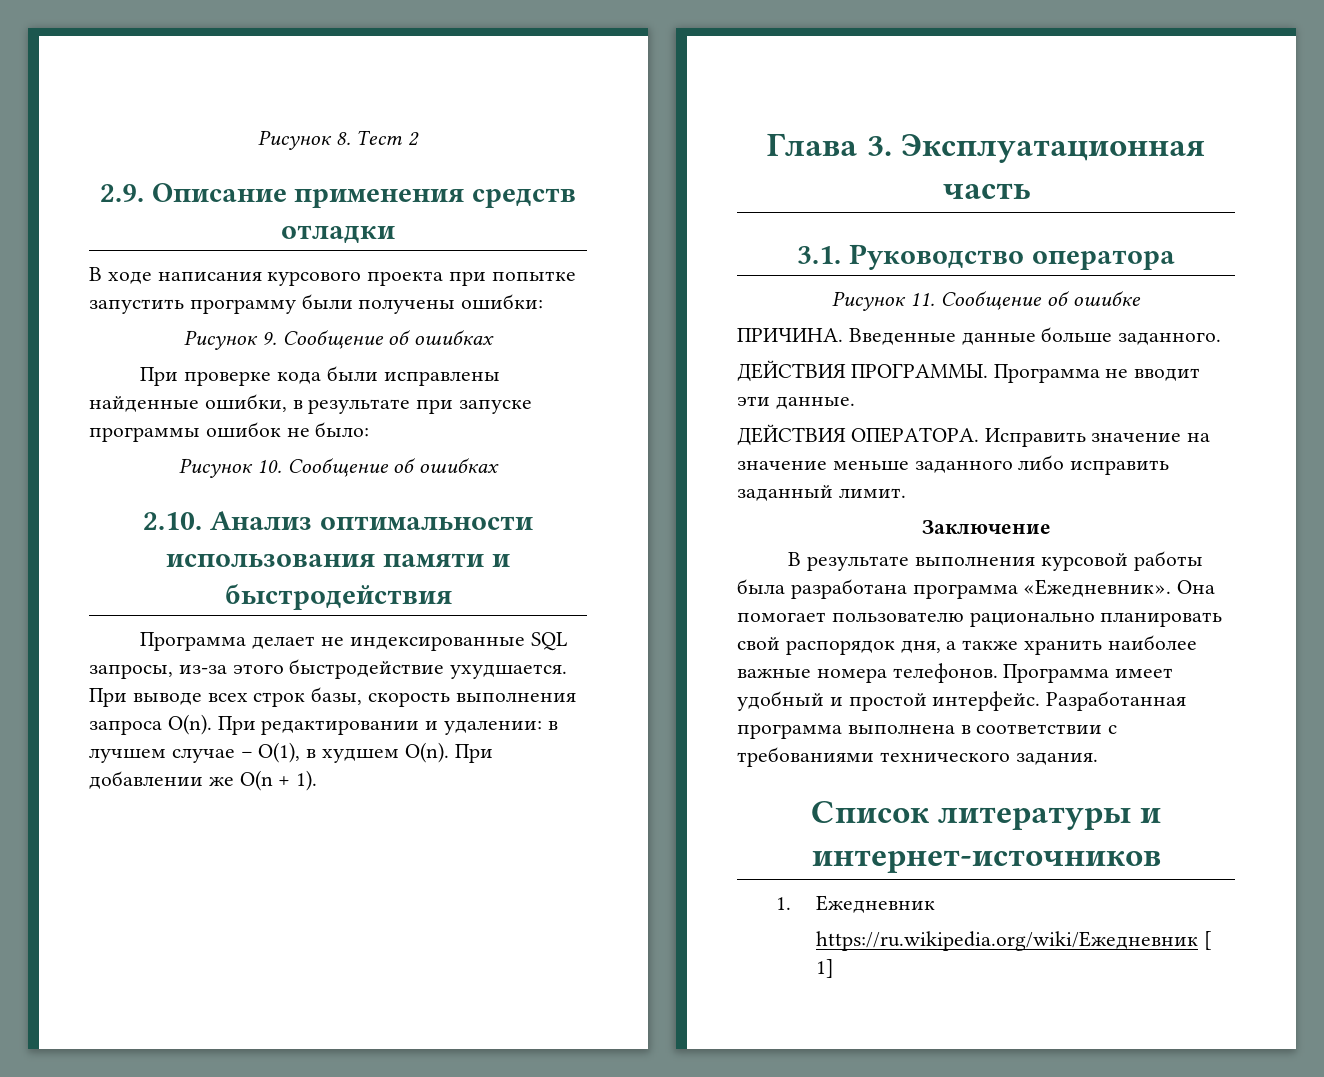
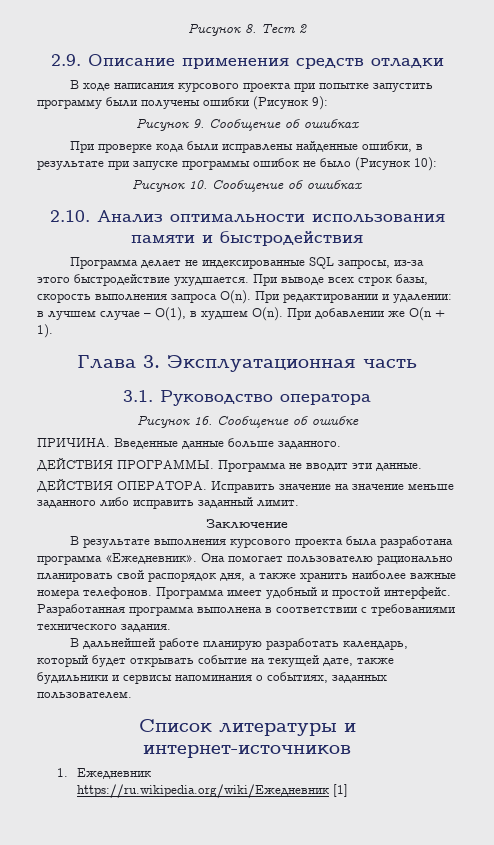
- В ходе написания курсового проекта при попытке запустить программу были получены ошибки:
+ В ходе написания курсового проекта при попытке запустить программу были получены ошибки (Рисунок 9):
- При проверке кода были исправлены найденные ошибки, в результате при запуске программы ошибок не было:
+ При проверке кода были исправлены найденные ошибки, в результате при запуске программы ошибок не было (Рисунок 10):
- Рисунок 11. Сообщение об ошибке
+ Рисунок 16. Сообщение об ошибке
- В результате выполнения курсовой работы была разработана программа «Ежедневник».
+ В результате выполнения курсового проекта была разработана программа «Ежедневник».
+ В дальнейшей работе планирую разработать календарь, который будет открывать событие на текущей дате, также будильники и сервисы напоминания о событиях, заданных пользователем.
- https://ru.wikipedia.org/wiki/Ежедневник [ 1]
+ https://ru.wikipedia.org/wiki/Ежедневник [1]

